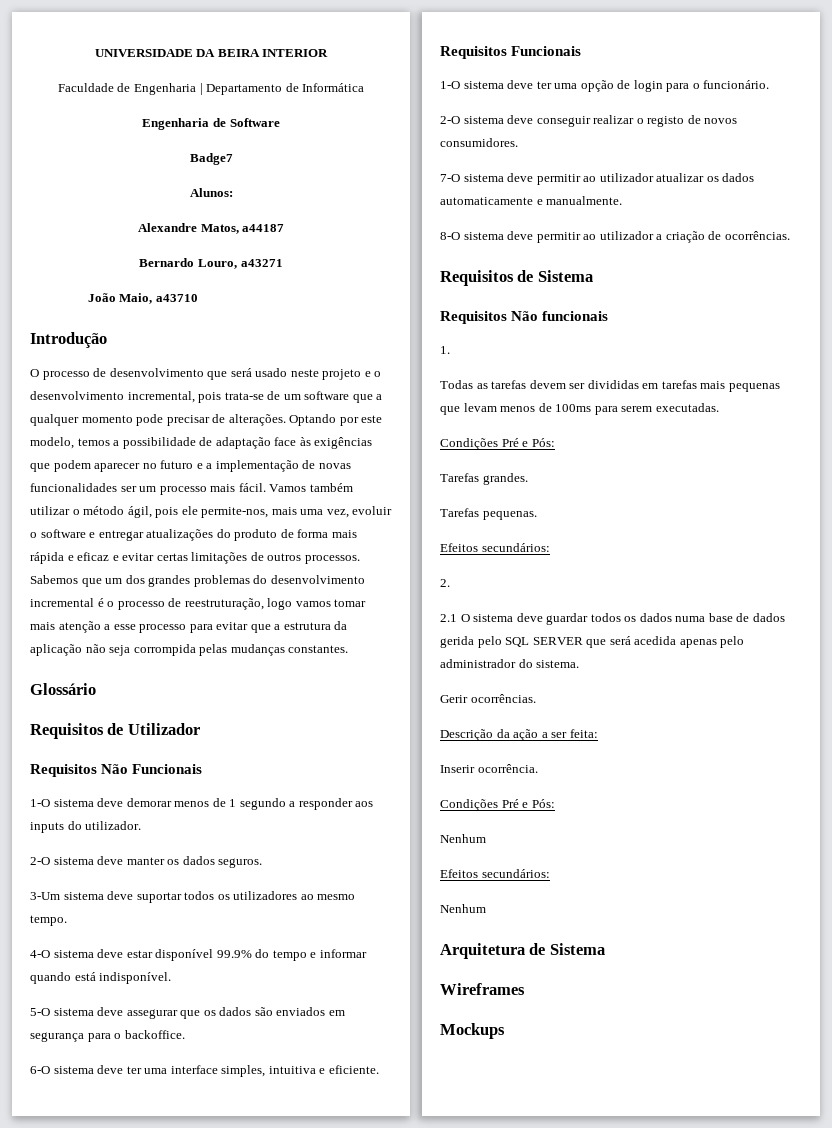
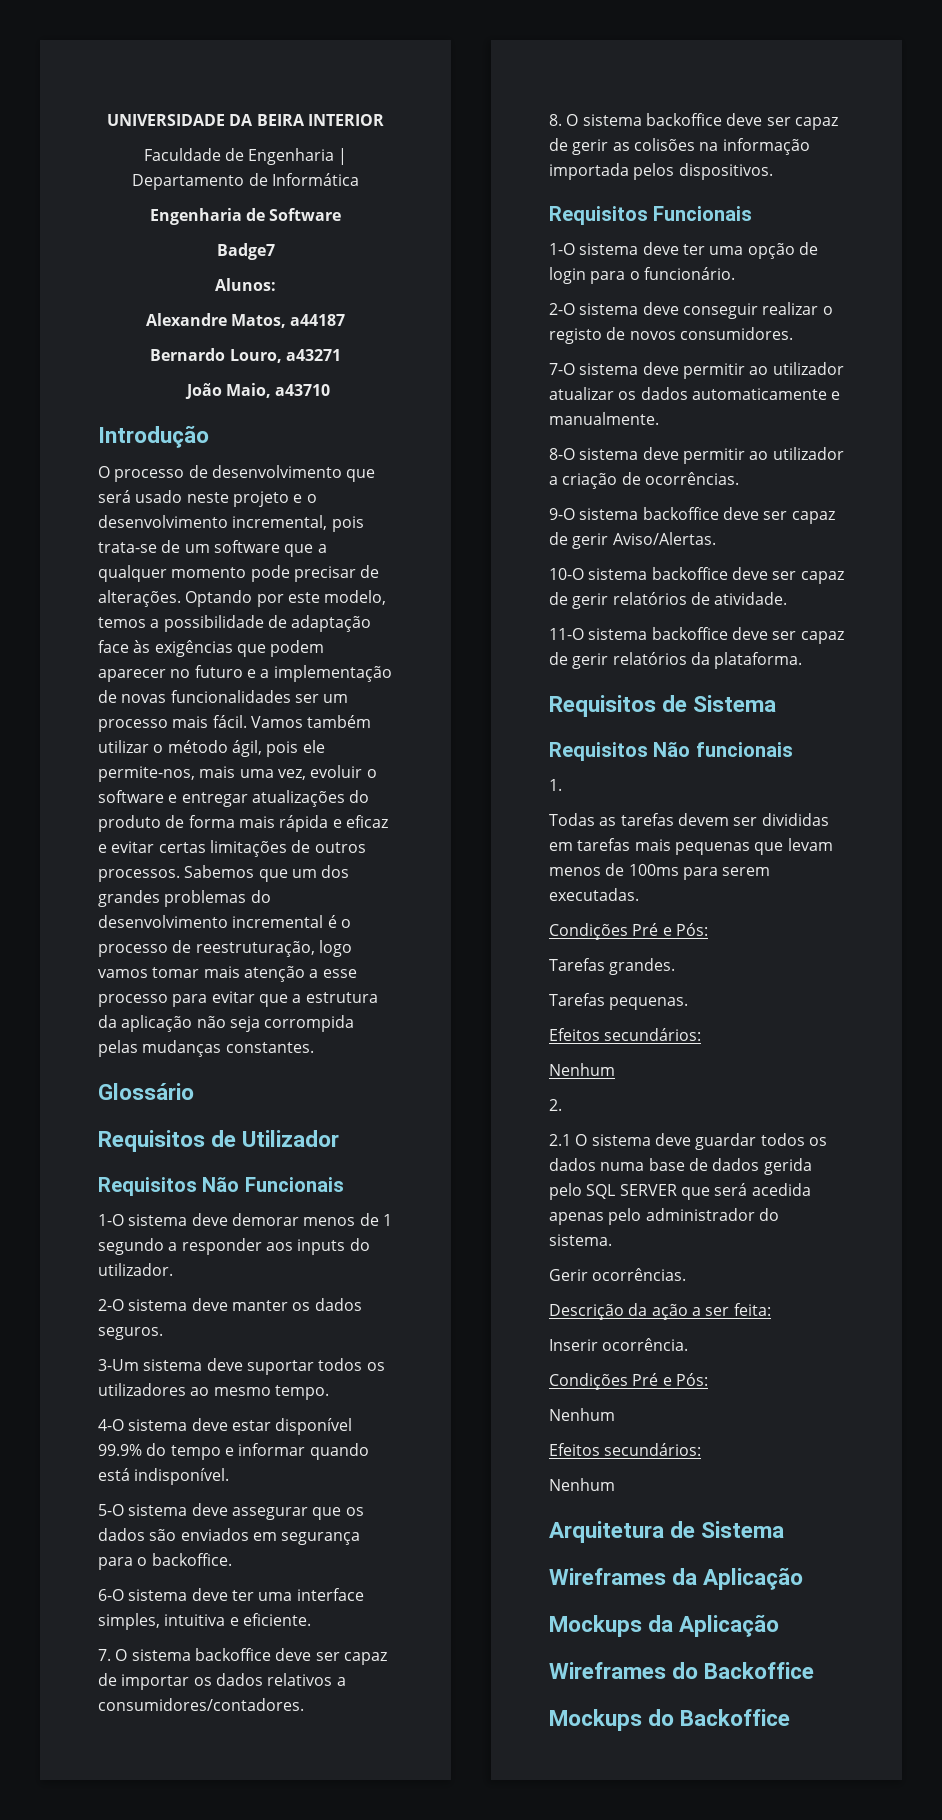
+ 7. O sistema backoffice deve ser capaz de importar os dados relativos a consumidores/contadores.
+ 8. O sistema backoffice deve ser capaz de gerir as colisões na informação importada pelos dispositivos.
+ 9-O sistema backoffice deve ser capaz de gerir Aviso/Alertas.
+ 10-O sistema backoffice deve ser capaz de gerir relatórios de atividade.
+ 11-O sistema backoffice deve ser capaz de gerir relatórios da plataforma.
  Tarefas pequenas.
  Efeitos secundários:
+ Nenhum
- Wireframes
- Mockups
+ Wireframes da Aplicação
+ Mockups da Aplicação
+ Wireframes do Backoffice
+ Mockups do Backoffice

